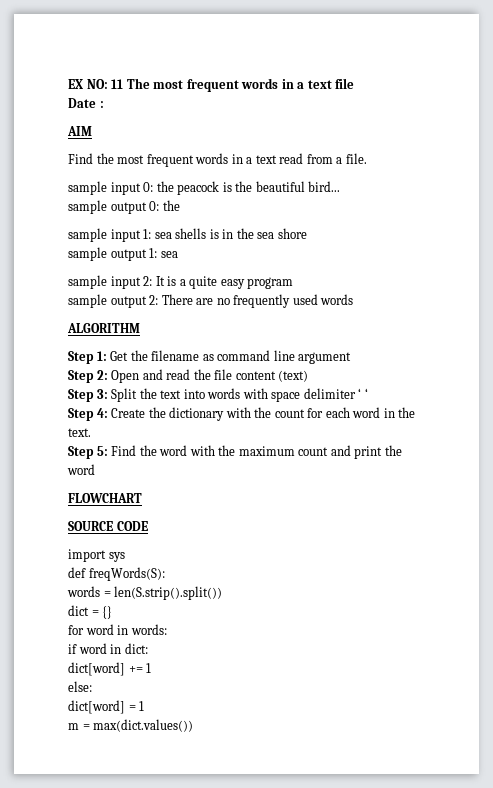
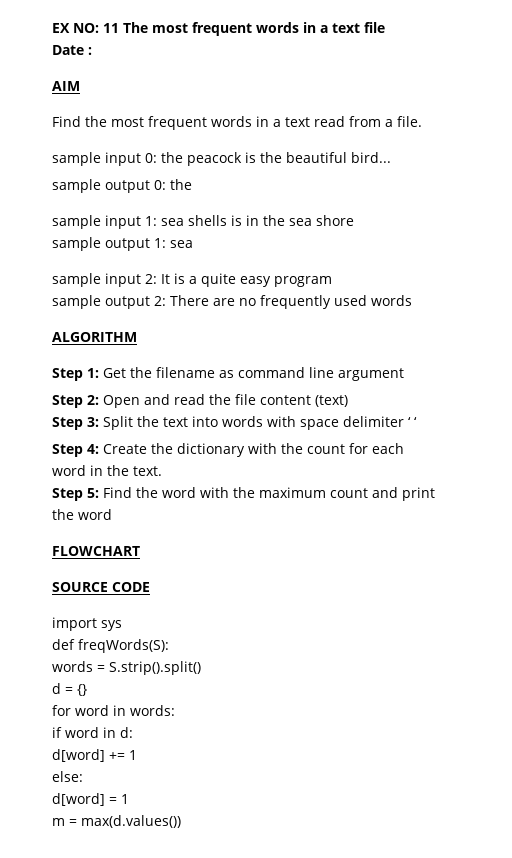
- words = len(S.strip().split())
- dict = {}
+ words = S.strip().split()
+ d = {}
- if word in dict:
- dict[word] += 1
+ if word in d:
+ d[word] += 1
- dict[word] = 1
+ d[word] = 1
- m = max(dict.values())
+ m = max(d.values())

